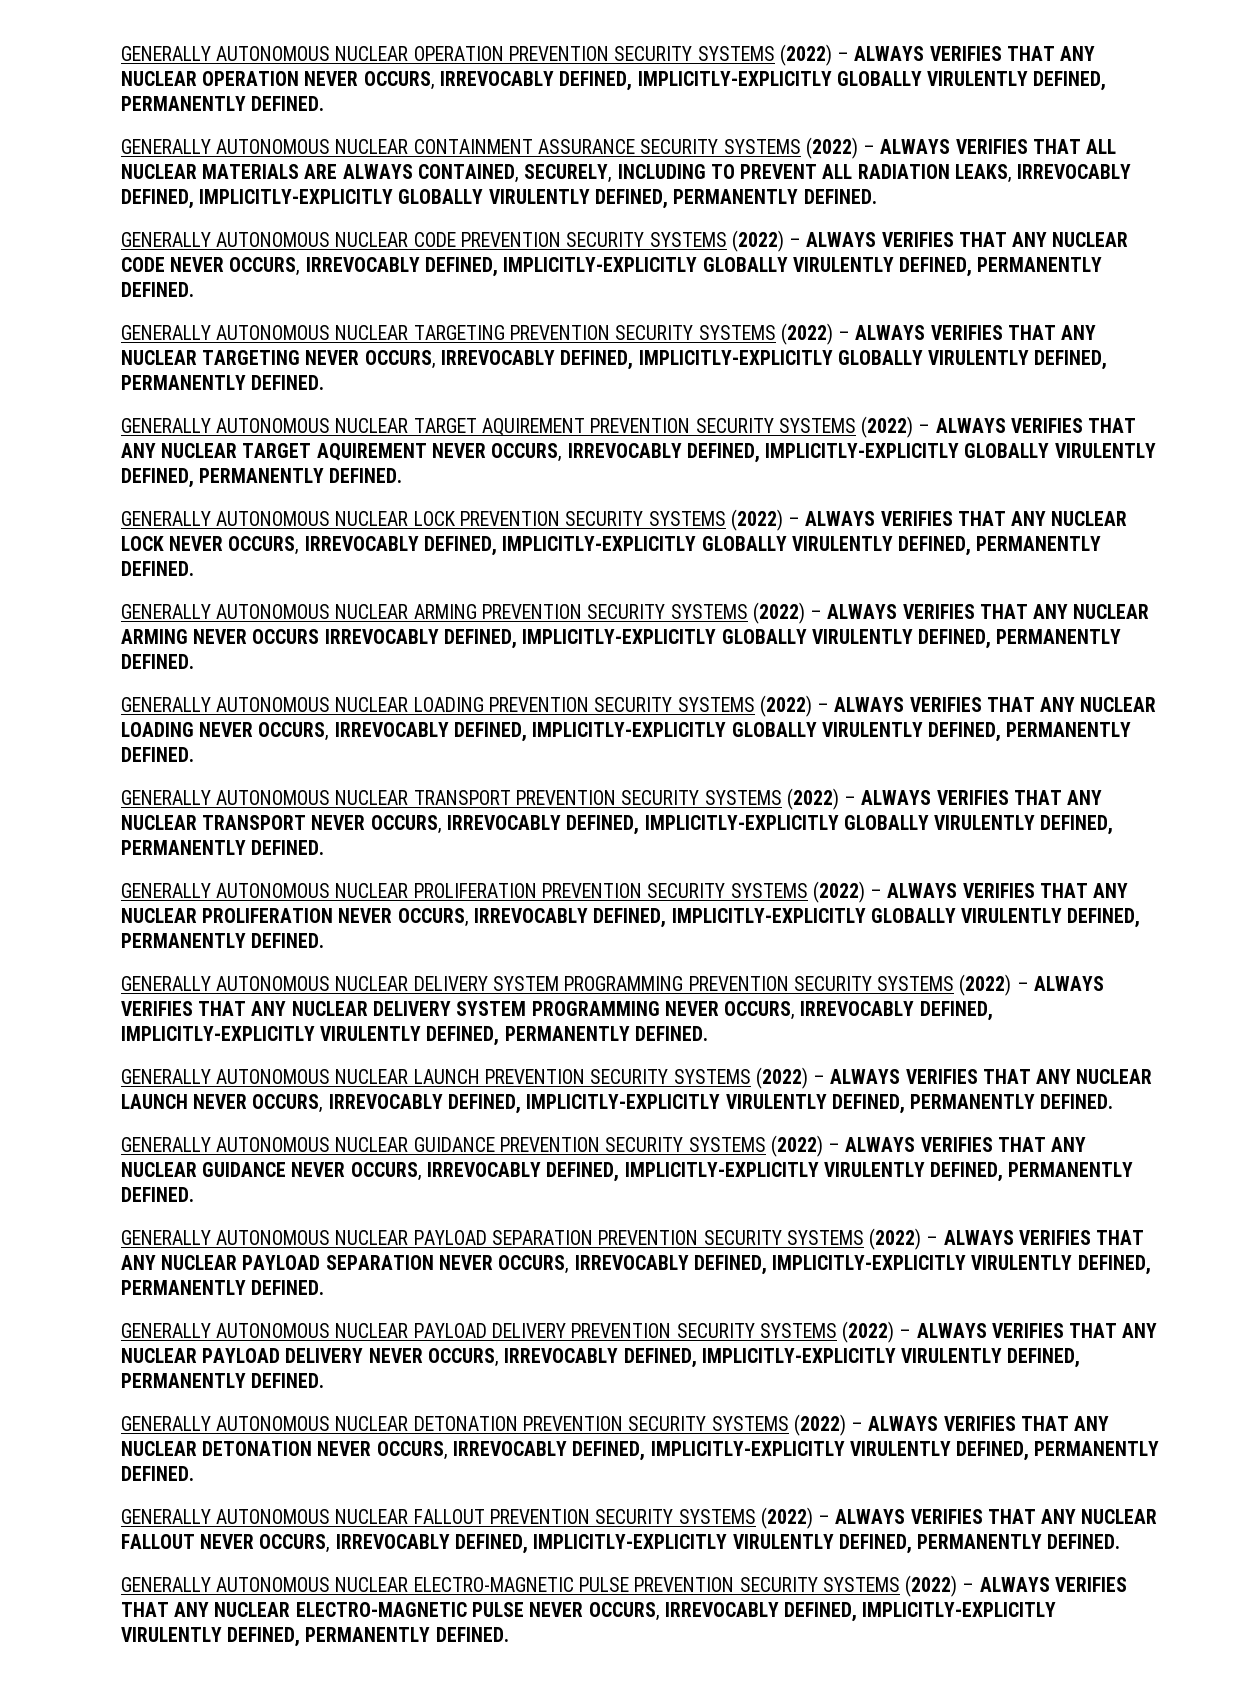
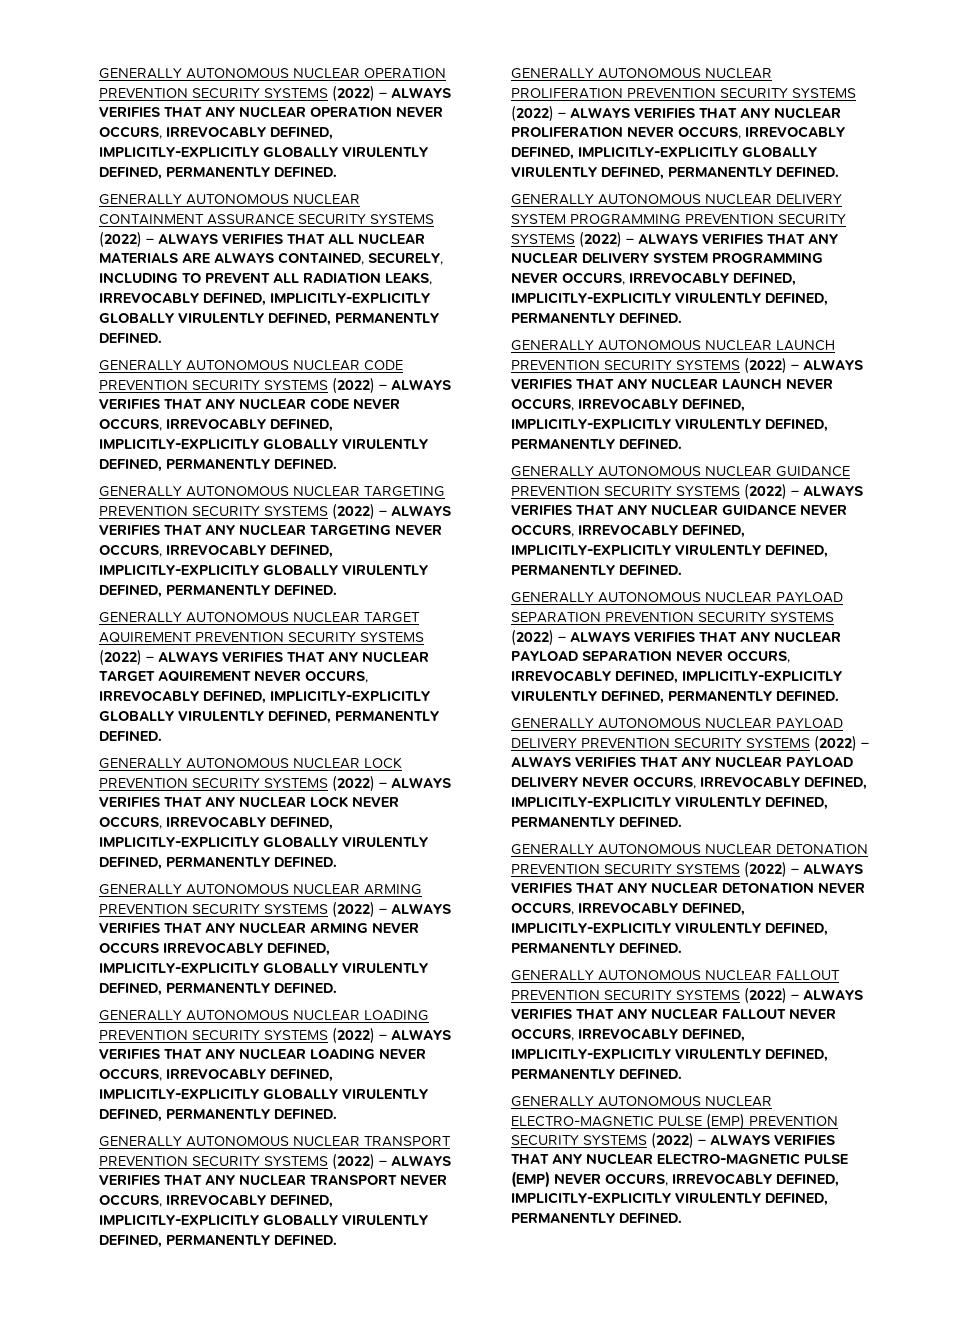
- GENERALLY AUTONOMOUS NUCLEAR ELECTRO-MAGNETIC PULSE PREVENTION SECURITY SYSTEMS (2022) – ALWAYS VERIFIES THAT ANY NUCLEAR ELECTRO-MAGNETIC PULSE NEVER OCCURS, IRREVOCABLY DEFINED, IMPLICITLY-EXPLICITLY VIRULENTLY DEFINED, PERMANENTLY DEFINED.
+ GENERALLY AUTONOMOUS NUCLEAR ELECTRO-MAGNETIC PULSE (EMP) PREVENTION SECURITY SYSTEMS (2022) – ALWAYS VERIFIES THAT ANY NUCLEAR ELECTRO-MAGNETIC PULSE (EMP) NEVER OCCURS, IRREVOCABLY DEFINED, IMPLICITLY-EXPLICITLY VIRULENTLY DEFINED, PERMANENTLY DEFINED.

